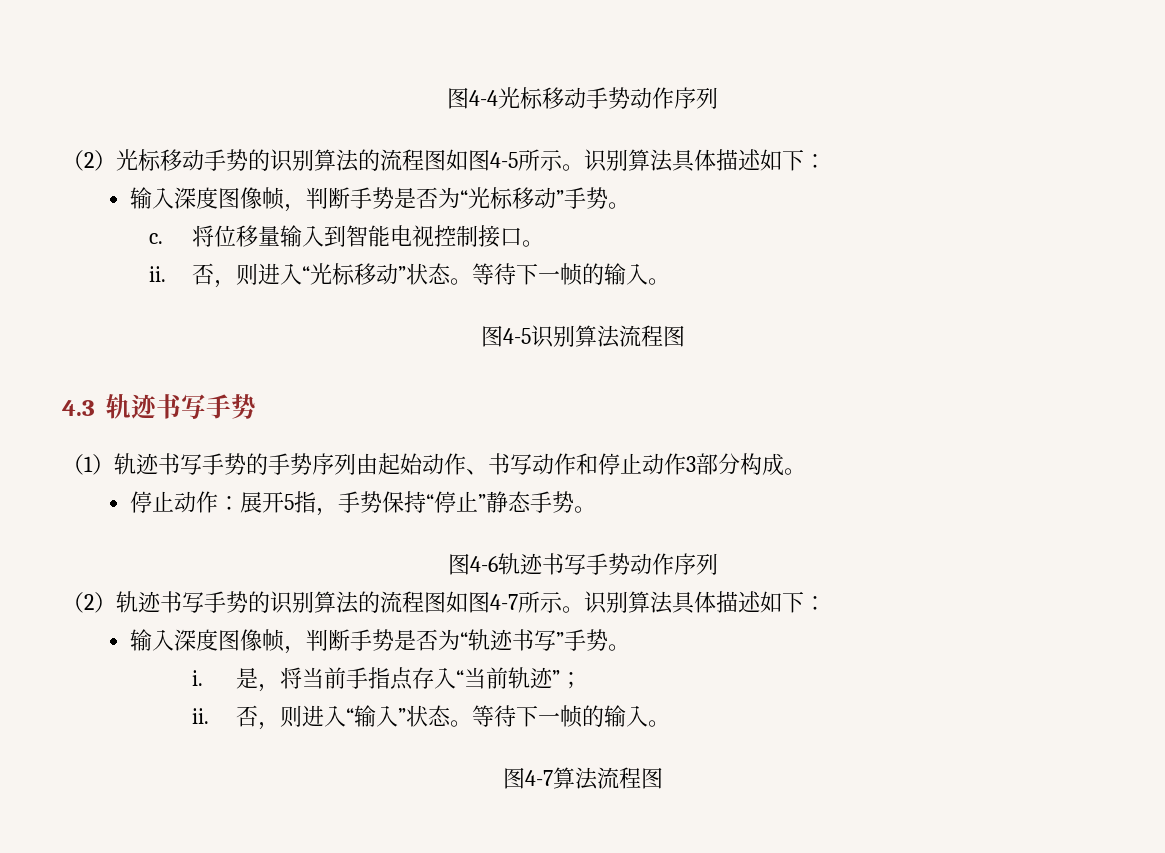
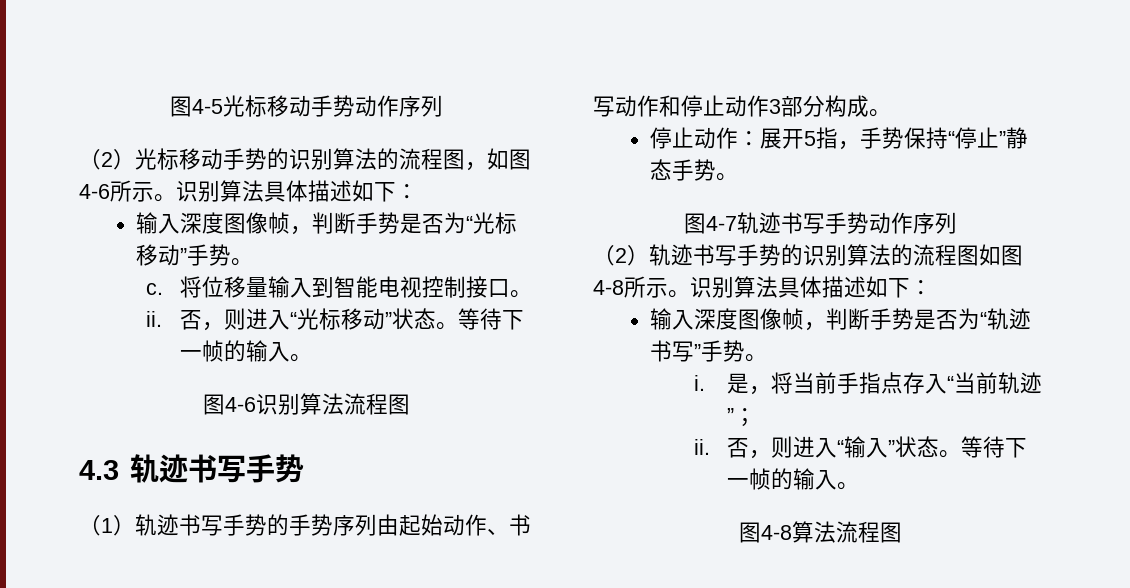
- 图4-4光标移动手势动作序列
+ 图4-5光标移动手势动作序列
- （2）光标移动手势的识别算法的流程图如图4-5所示。
+ （2）光标移动手势的识别算法的流程图，如图4-6所示。
- 图4-5识别算法流程图
+ 图4-6识别算法流程图
- 图4-6轨迹书写手势动作序列
+ 图4-7轨迹书写手势动作序列
- （2）轨迹书写手势的识别算法的流程图如图4-7所示。
+ （2）轨迹书写手势的识别算法的流程图如图4-8所示。
- 图4-7算法流程图
+ 图4-8算法流程图

